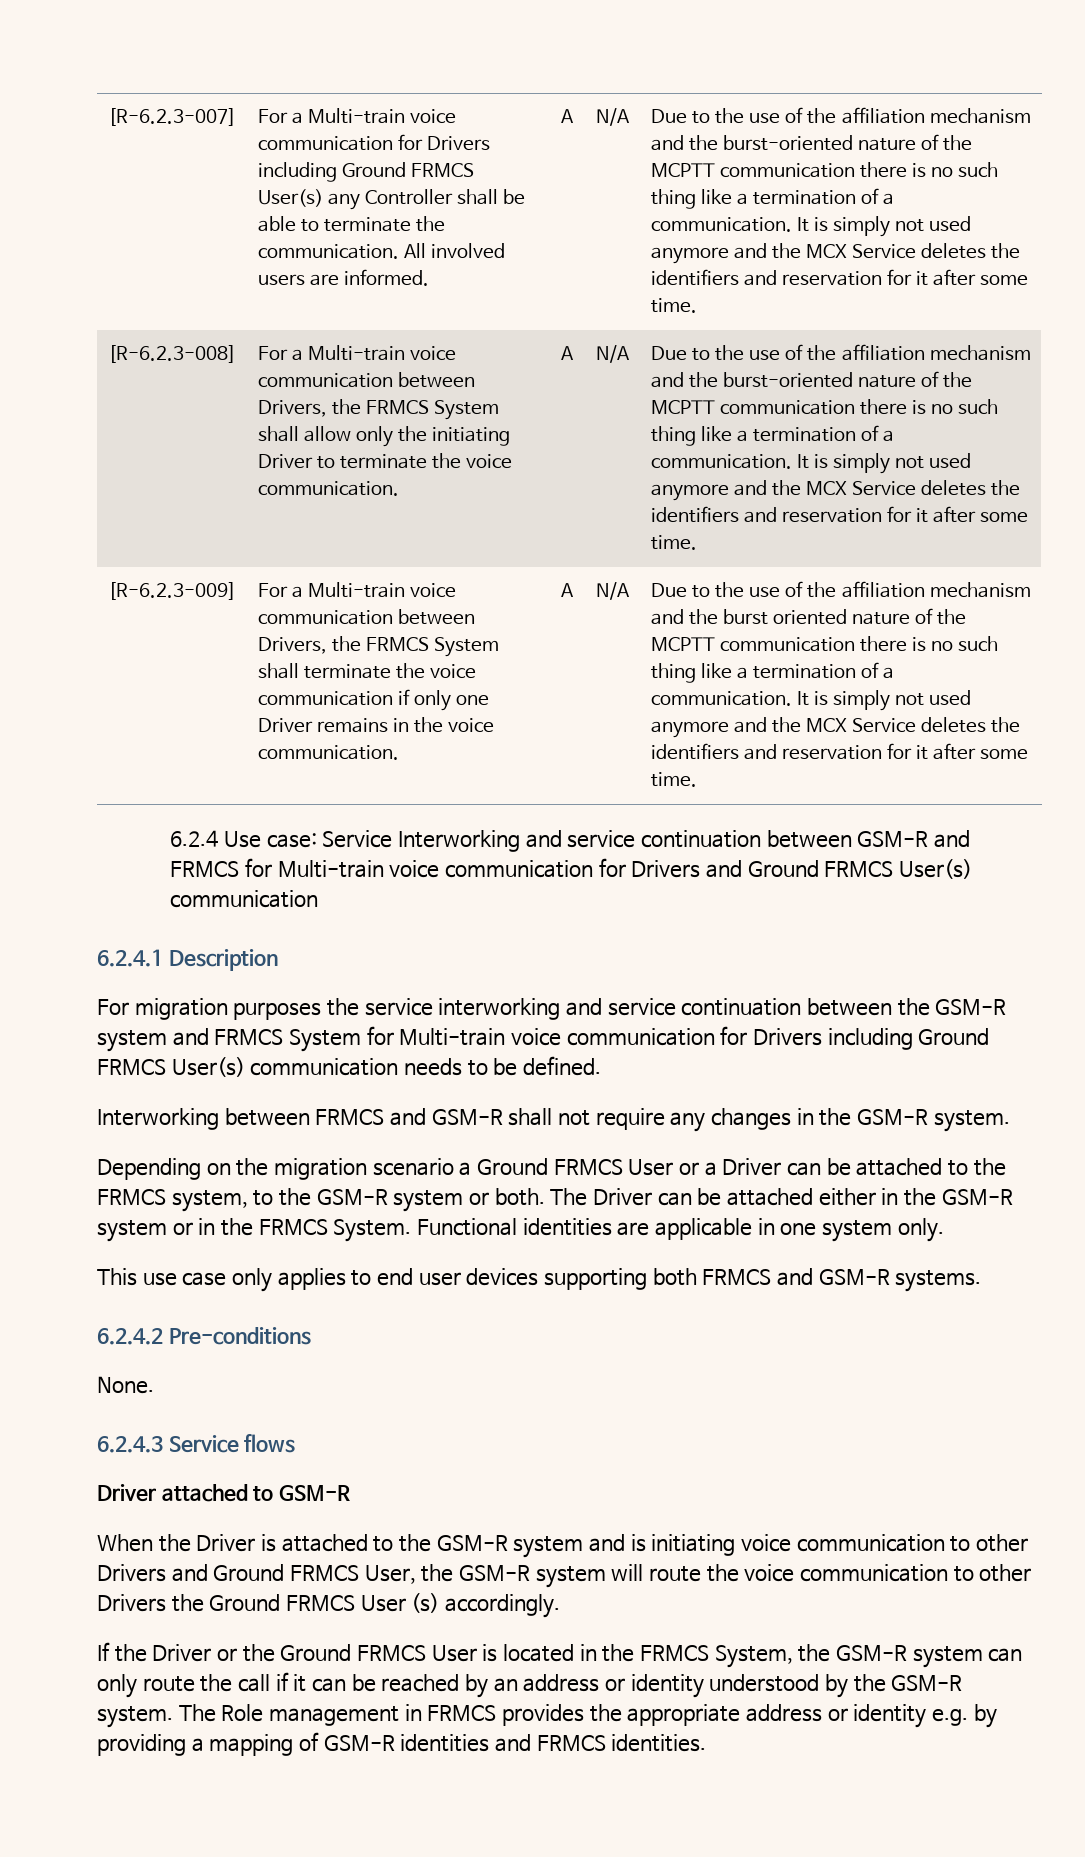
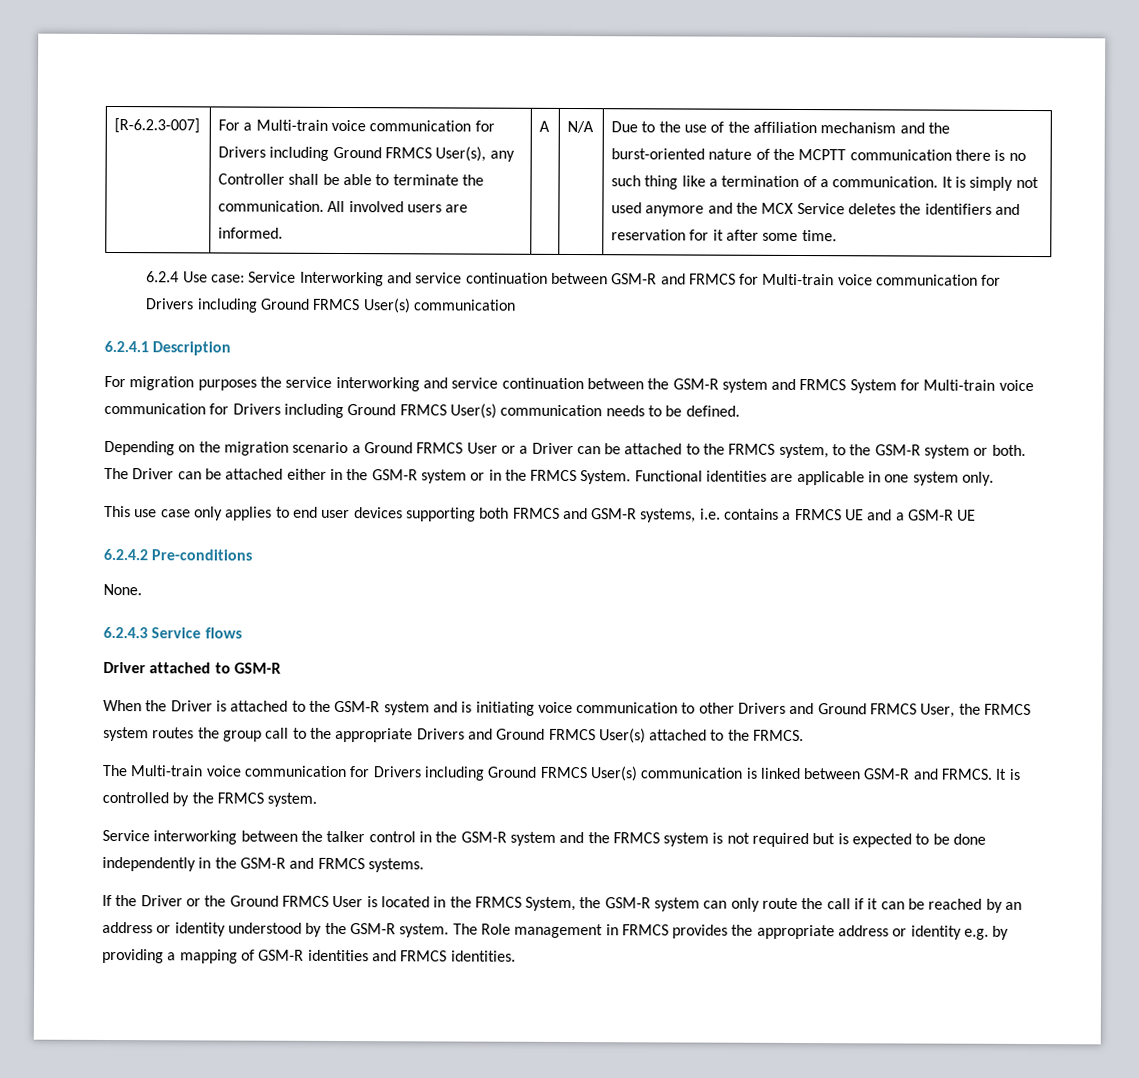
- For a Multi-train voice communication for Drivers including Ground FRMCS User(s) any Controller shall be able to terminate the communication.
+ For a Multi-train voice communication for Drivers including Ground FRMCS User(s), any Controller shall be able to terminate the communication.
- [R-6.2.3-008] | For a Multi-train voice communication between Drivers, the FRMCS System shall allow only the initiating Driver to terminate the voice communication. | A | N/A | Due to the use of the affiliation mechanism and the burst-oriented nature of the MCPTT communication there is no such thing like a termination of a communication. It is simply not used anymore and the MCX Service deletes the identifiers and reservation for it after some time.
- [R-6.2.3-009] | For a Multi-train voice communication between Drivers, the FRMCS System shall terminate the voice communication if only one Driver remains in the voice communication. | A | N/A | Due to the use of the affiliation mechanism and the burst oriented nature of the MCPTT communication there is no such thing like a termination of a communication. It is simply not used anymore and the MCX Service deletes the identifiers and reservation for it after some time.
- 6.2.4 Use case: Service Interworking and service continuation between GSM-R and FRMCS for Multi-train voice communication for Drivers and Ground FRMCS User(s) communication
+ 6.2.4 Use case: Service Interworking and service continuation between GSM-R and FRMCS for Multi-train voice communication for Drivers including Ground FRMCS User(s) communication
- Interworking between FRMCS and GSM-R shall not require any changes in the GSM-R system.
- This use case only applies to end user devices supporting both FRMCS and GSM-R systems.
+ This use case only applies to end user devices supporting both FRMCS and GSM-R systems, i.e. contains a FRMCS UE and a GSM-R UE
- When the Driver is attached to the GSM-R system and is initiating voice communication to other Drivers and Ground FRMCS User, the GSM-R system will route the voice communication to other Drivers the Ground FRMCS User (s) accordingly.
+ When the Driver is attached to the GSM-R system and is initiating voice communication to other Drivers and Ground FRMCS User, the FRMCS system routes the group call to the appropriate Drivers and Ground FRMCS User(s) attached to the FRMCS.
+ The Multi-train voice communication for Drivers including Ground FRMCS User(s) communication is linked between GSM-R and FRMCS. It is controlled by the FRMCS system.
+ Service interworking between the talker control in the GSM-R system and the FRMCS system is not required but is expected to be done independently in the GSM-R and FRMCS systems.

